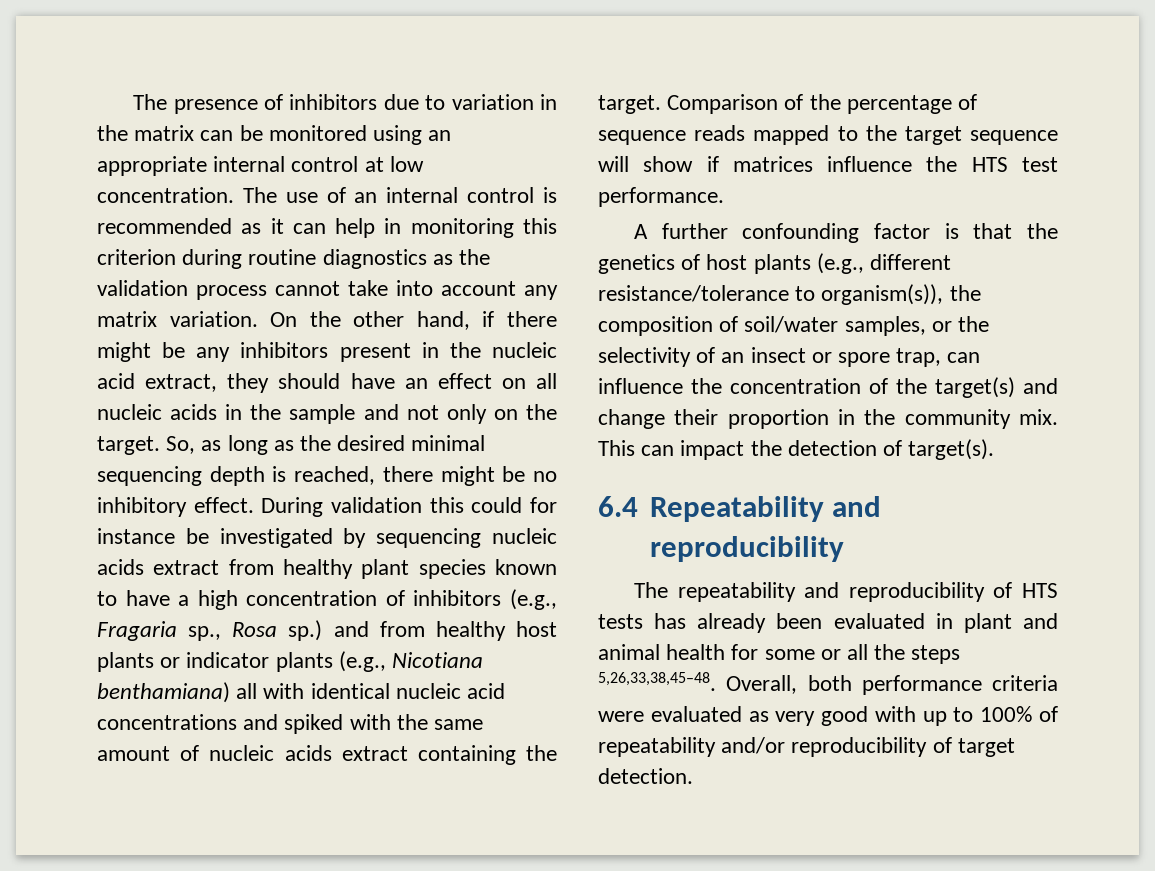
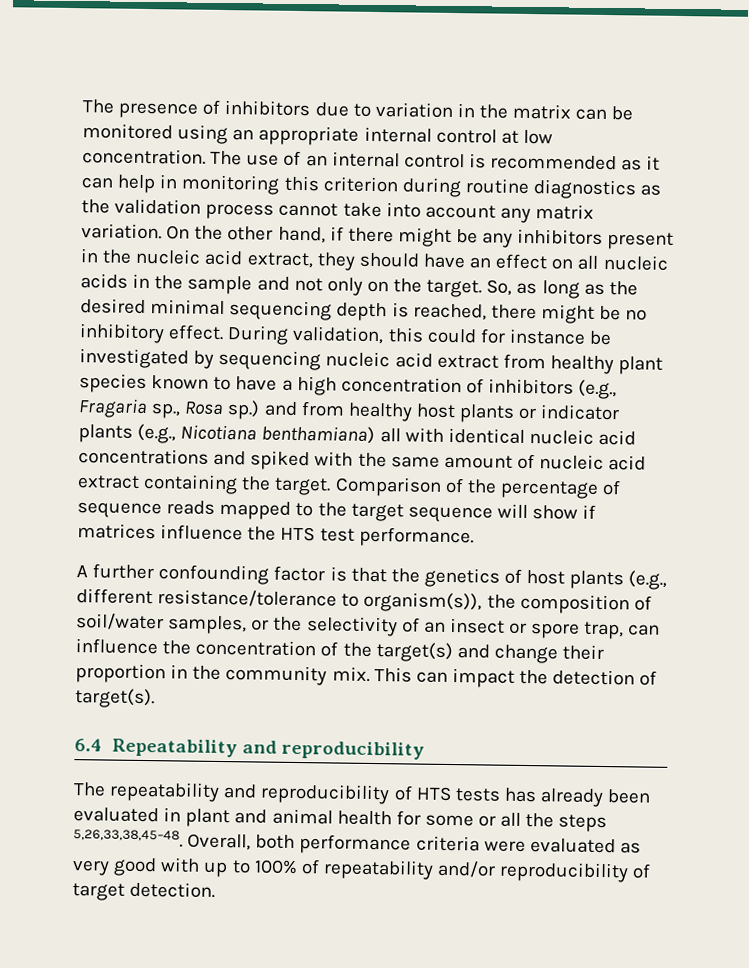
- During validation this could for instance be investigated by sequencing nucleic acids extract from healthy plant species known to have a high concentration of inhibitors (e.g., Fragaria sp., Rosa sp.) and from healthy host plants or indicator plants (e.g., Nicotiana benthamiana) all with identical nucleic acid concentrations and spiked with the same amount of nucleic acids extract containing the target.
+ During validation, this could for instance be investigated by sequencing nucleic acid extract from healthy plant species known to have a high concentration of inhibitors (e.g., Fragaria sp., Rosa sp.) and from healthy host plants or indicator plants (e.g., Nicotiana benthamiana) all with identical nucleic acid concentrations and spiked with the same amount of nucleic acid extract containing the target.

